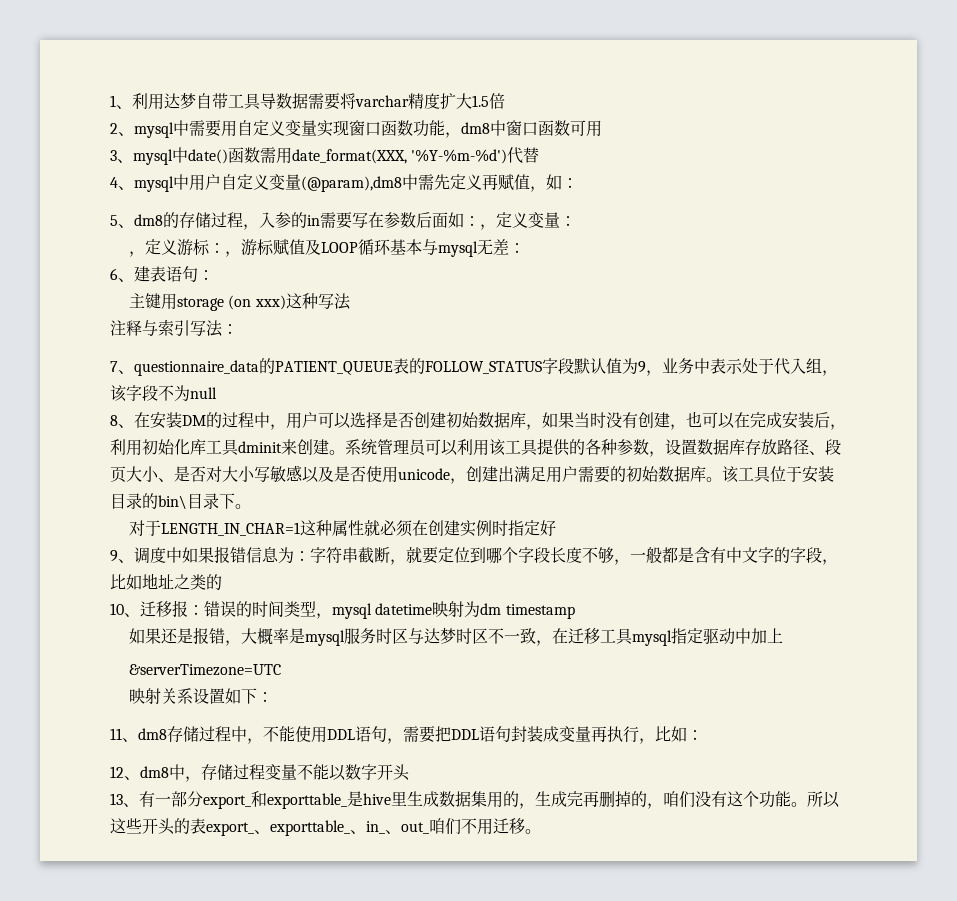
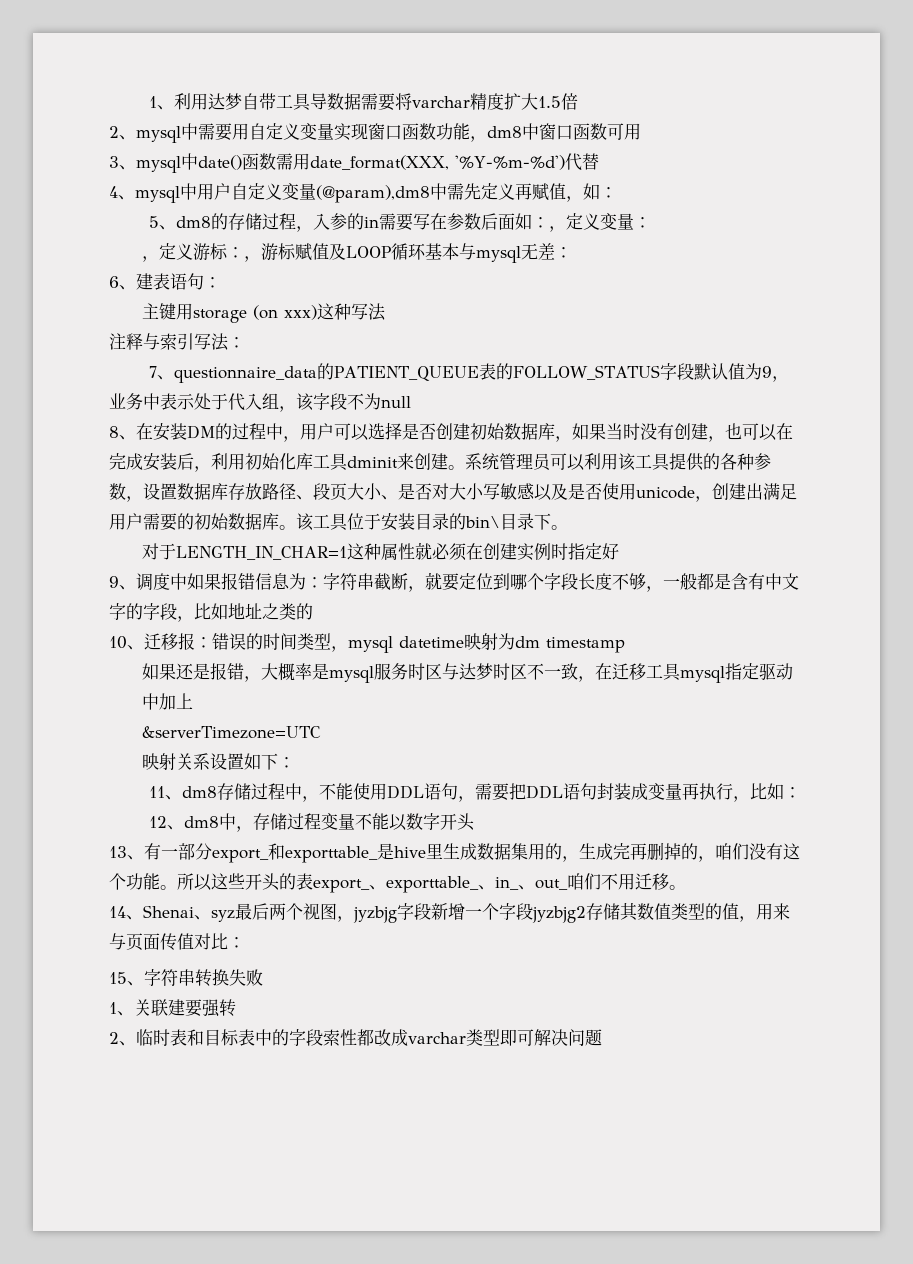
+ 14、Shenai、syz最后两个视图，jyzbjg字段新增一个字段jyzbjg2存储其数值类型的值，用来与页面传值对比：
+ 15、字符串转换失败
+ 1、关联建要强转
+ 2、临时表和目标表中的字段索性都改成varchar类型即可解决问题

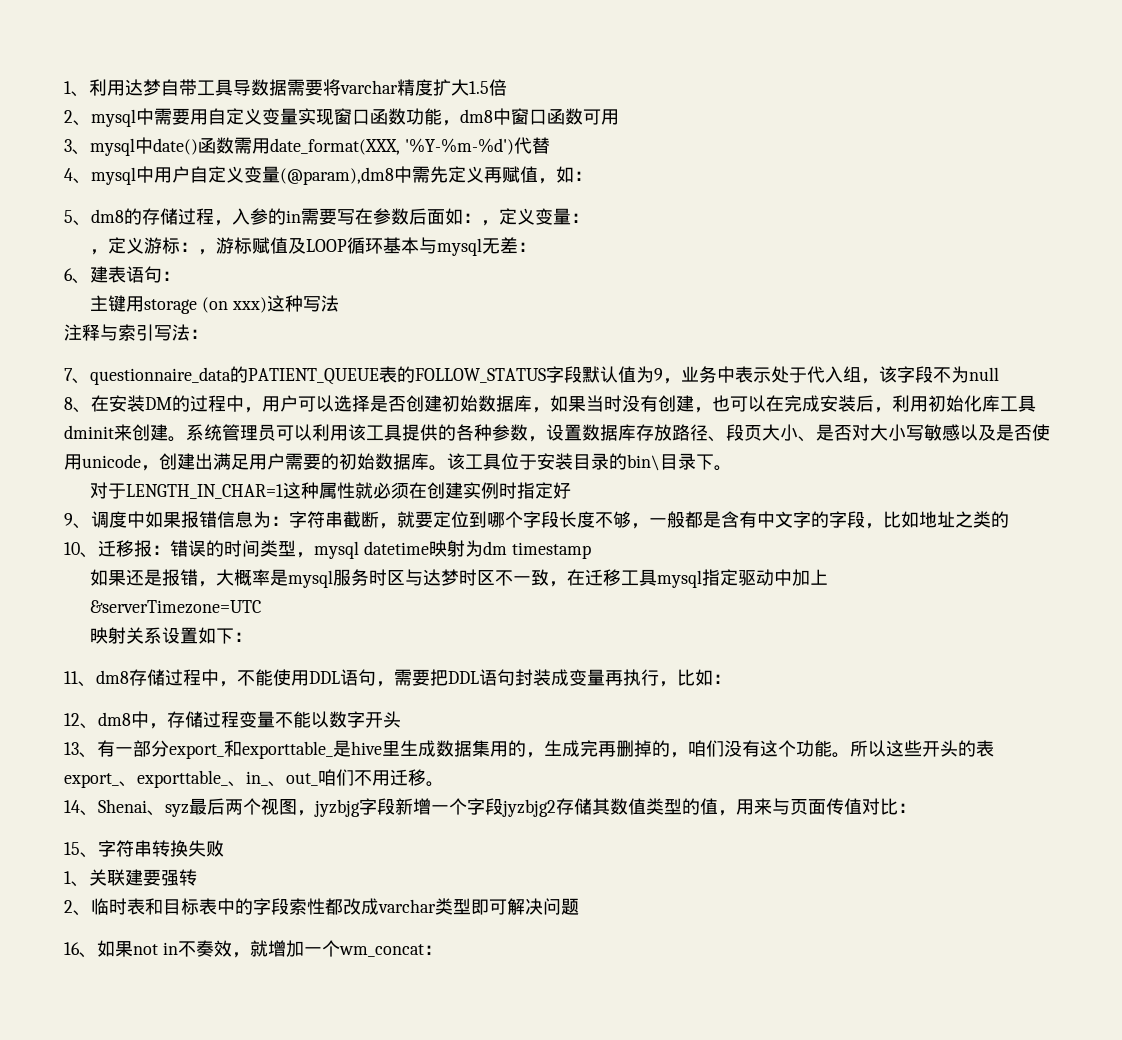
+ 16、如果not in不奏效，就增加一个wm_concat：

